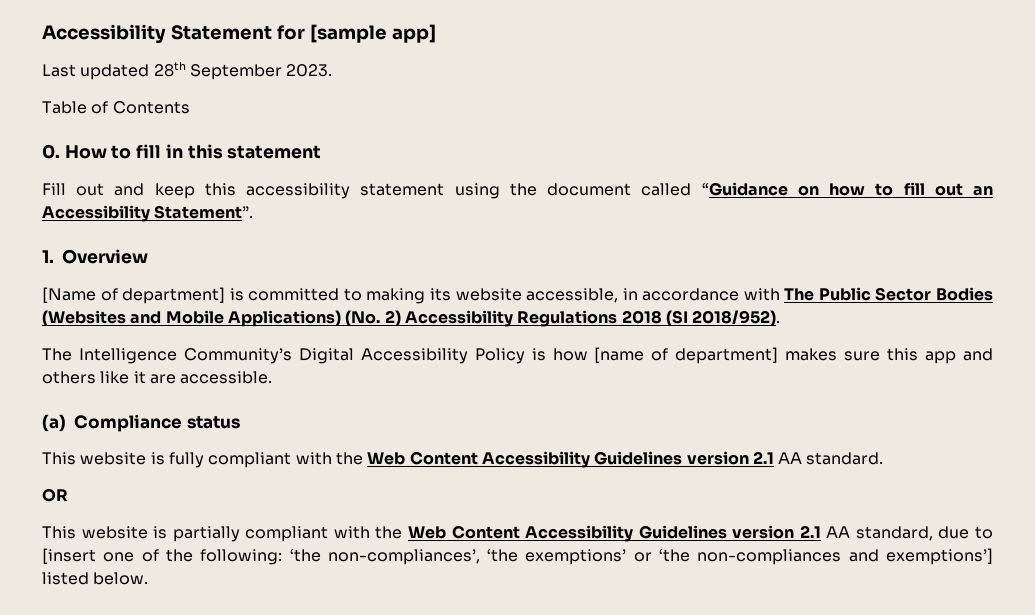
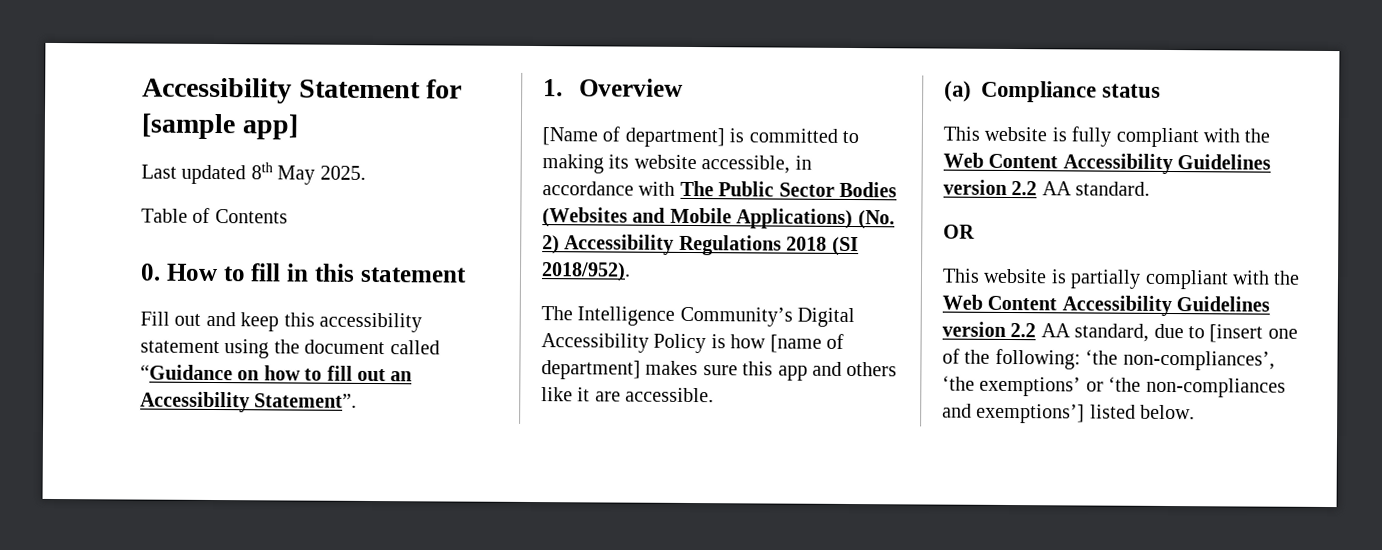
- Last updated 28th September 2023.
+ Last updated 8th May 2025.
- This website is fully compliant with the Web Content Accessibility Guidelines version 2.1 AA standard.
+ This website is fully compliant with the Web Content Accessibility Guidelines version 2.2 AA standard.
- This website is partially compliant with the Web Content Accessibility Guidelines version 2.1 AA standard, due to [insert one of the following: ‘the non-compliances’, ‘the exemptions’ or ‘the non-compliances and exemptions’] listed below.
+ This website is partially compliant with the Web Content Accessibility Guidelines version 2.2 AA standard, due to [insert one of the following: ‘the non-compliances’, ‘the exemptions’ or ‘the non-compliances and exemptions’] listed below.

